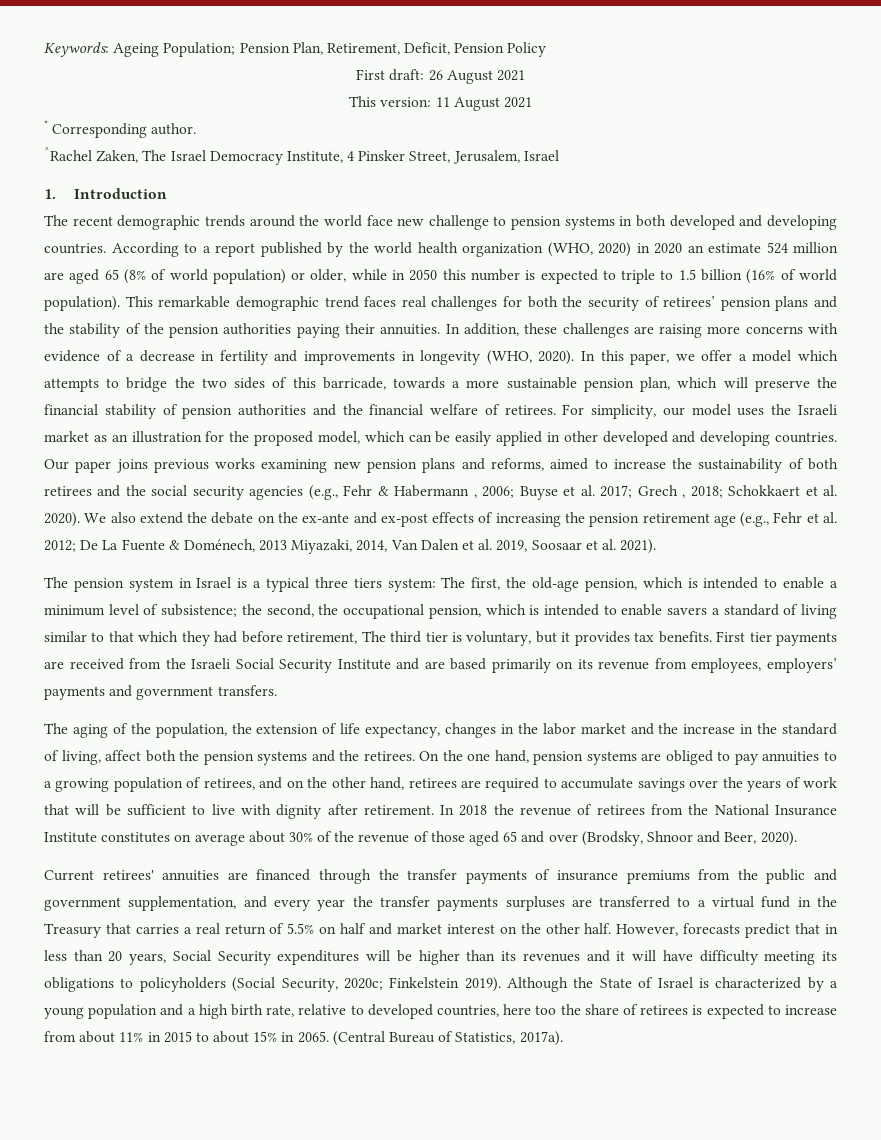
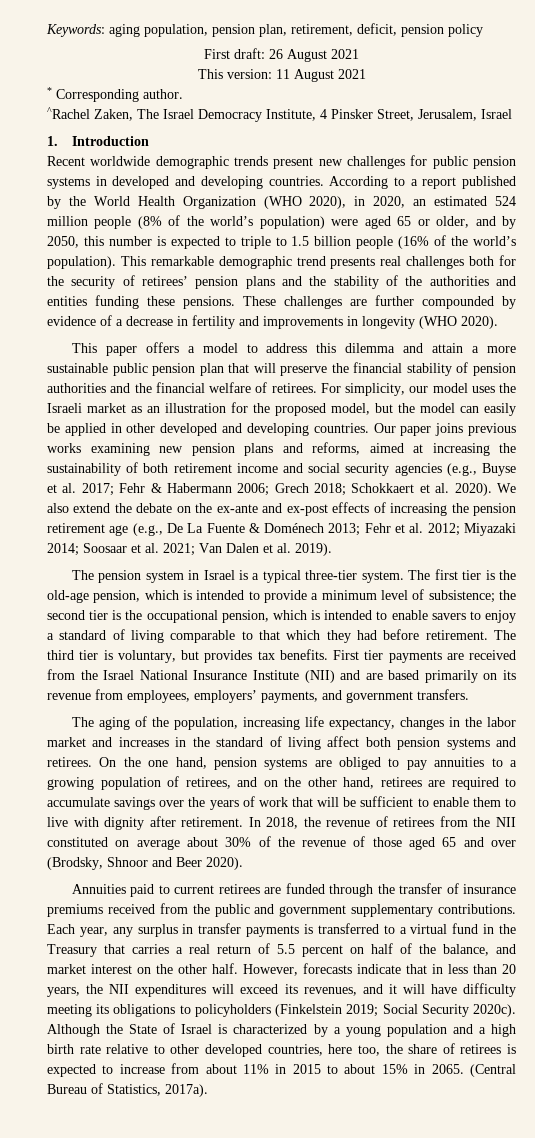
- Keywords: Ageing Population; Pension Plan, Retirement, Deficit, Pension Policy
+ Keywords: aging population, pension plan, retirement, deficit, pension policy
- The recent demographic trends around the world face new challenge to pension systems in both developed and developing countries.
+ Recent worldwide demographic trends present new challenges for public pension systems in developed and developing countries.
- According to a report published by the world health organization (WHO, 2020) in 2020 an estimate 524 million are aged 65 (8% of world population) or older, while in 2050 this number is expected to triple to 1.5 billion (16% of world population).
+ According to a report published by the World Health Organization (WHO 2020), in 2020, an estimated 524 million people (8% of the world’s population) were aged 65 or older, and by 2050, this number is expected to triple to 1.5 billion people (16% of the world’s population).
- This remarkable demographic trend faces real challenges for both the security of retirees’ pension plans and the stability of the pension authorities paying their annuities. In addition, these challenges are raising more concerns with evidence of a decrease in fertility and improvements in longevity (WHO, 2020). In this paper, we offer a model which attempts to bridge the two sides of this barricade, towards a more sustainable pension plan, which will preserve the financial stability of pension authorities and the financial welfare of retirees.
+ This remarkable demographic trend presents real challenges both for the security of retirees’ pension plans and the stability of the authorities and entities funding these pensions. These challenges are further compounded by evidence of a decrease in fertility and improvements in longevity (WHO 2020).
+ This paper offers a model to address this dilemma and attain a more sustainable public pension plan that will preserve the financial stability of pension authorities and the financial welfare of retirees.
- For simplicity, our model uses the Israeli market as an illustration for the proposed model, which can be easily applied in other developed and developing countries.
+ For simplicity, our model uses the Israeli market as an illustration for the proposed model, but the model can easily be applied in other developed and developing countries.
- Our paper joins previous works examining new pension plans and reforms, aimed to increase the sustainability of both retirees and the social security agencies (e.g., Fehr & Habermann , 2006; Buyse et al. 2017; Grech , 2018; Schokkaert et al. 2020).
+ Our paper joins previous works examining new pension plans and reforms, aimed at increasing the sustainability of both retirement income and social security agencies (e.g., Buyse et al. 2017; Fehr & Habermann 2006; Grech 2018; Schokkaert et al. 2020).
- We also extend the debate on the ex-ante and ex-post effects of increasing the pension retirement age (e.g., Fehr et al. 2012; De La Fuente & Doménech, 2013 Miyazaki, 2014, Van Dalen et al. 2019, Soosaar et al. 2021).
+ We also extend the debate on the ex-ante and ex-post effects of increasing the pension retirement age (e.g., De La Fuente & Doménech 2013; Fehr et al. 2012; Miyazaki 2014; Soosaar et al. 2021; Van Dalen et al. 2019).
- The pension system in Israel is a typical three tiers system: The first, the old-age pension, which is intended to enable a minimum level of subsistence; the second, the occupational pension, which is intended to enable savers a standard of living similar to that which they had before retirement, The third tier is voluntary, but it provides tax benefits.
+ The pension system in Israel is a typical three-tier system. The first tier is the old-age pension, which is intended to provide a minimum level of subsistence; the second tier is the occupational pension, which is intended to enable savers to enjoy a standard of living comparable to that which they had before retirement. The third tier is voluntary, but provides tax benefits.
- First tier payments are received from the Israeli Social Security Institute and are based primarily on its revenue from employees, employers’ payments and government transfers.
+ First tier payments are received from the Israel National Insurance Institute (NII) and are based primarily on its revenue from employees, employers’ payments, and government transfers.
- The aging of the population, the extension of life expectancy, changes in the labor market and the increase in the standard of living, affect both the pension systems and the retirees.
+ The aging of the population, increasing life expectancy, changes in the labor market and increases in the standard of living affect both pension systems and retirees.
- On the one hand, pension systems are obliged to pay annuities to a growing population of retirees, and on the other hand, retirees are required to accumulate savings over the years of work that will be sufficient to live with dignity after retirement.
+ On the one hand, pension systems are obliged to pay annuities to a growing population of retirees, and on the other hand, retirees are required to accumulate savings over the years of work that will be sufficient to enable them to live with dignity after retirement.
- In 2018 the revenue of retirees from the National Insurance Institute constitutes on average about 30% of the revenue of those aged 65 and over (Brodsky, Shnoor and Beer, 2020).
- Current retirees' annuities are financed through the transfer payments of insurance premiums from the public and government supplementation, and every year the transfer payments surpluses are transferred to a virtual fund in the Treasury that carries a real return of 5.5% on half and market interest on the other half.
+ In 2018, the revenue of retirees from the NII constituted on average about 30% of the revenue of those aged 65 and over (Brodsky, Shnoor and Beer 2020).
+ Annuities paid to current retirees are funded through the transfer of insurance premiums received from the public and government supplementary contributions. Each year, any surplus in transfer payments is transferred to a virtual fund in the Treasury that carries a real return of 5.5 percent on half of the balance, and market interest on the other half.
- However, forecasts predict that in less than 20 years, Social Security expenditures will be higher than its revenues and it will have difficulty meeting its obligations to policyholders (Social Security, 2020c; Finkelstein 2019).
+ However, forecasts indicate that in less than 20 years, the NII expenditures will exceed its revenues, and it will have difficulty meeting its obligations to policyholders (Finkelstein 2019; Social Security 2020c).
- Although the State of Israel is characterized by a young population and a high birth rate, relative to developed countries, here too the share of retirees is expected to increase from about 11% in 2015 to about 15% in 2065.
+ Although the State of Israel is characterized by a young population and a high birth rate relative to other developed countries, here too, the share of retirees is expected to increase from about 11% in 2015 to about 15% in 2065.

